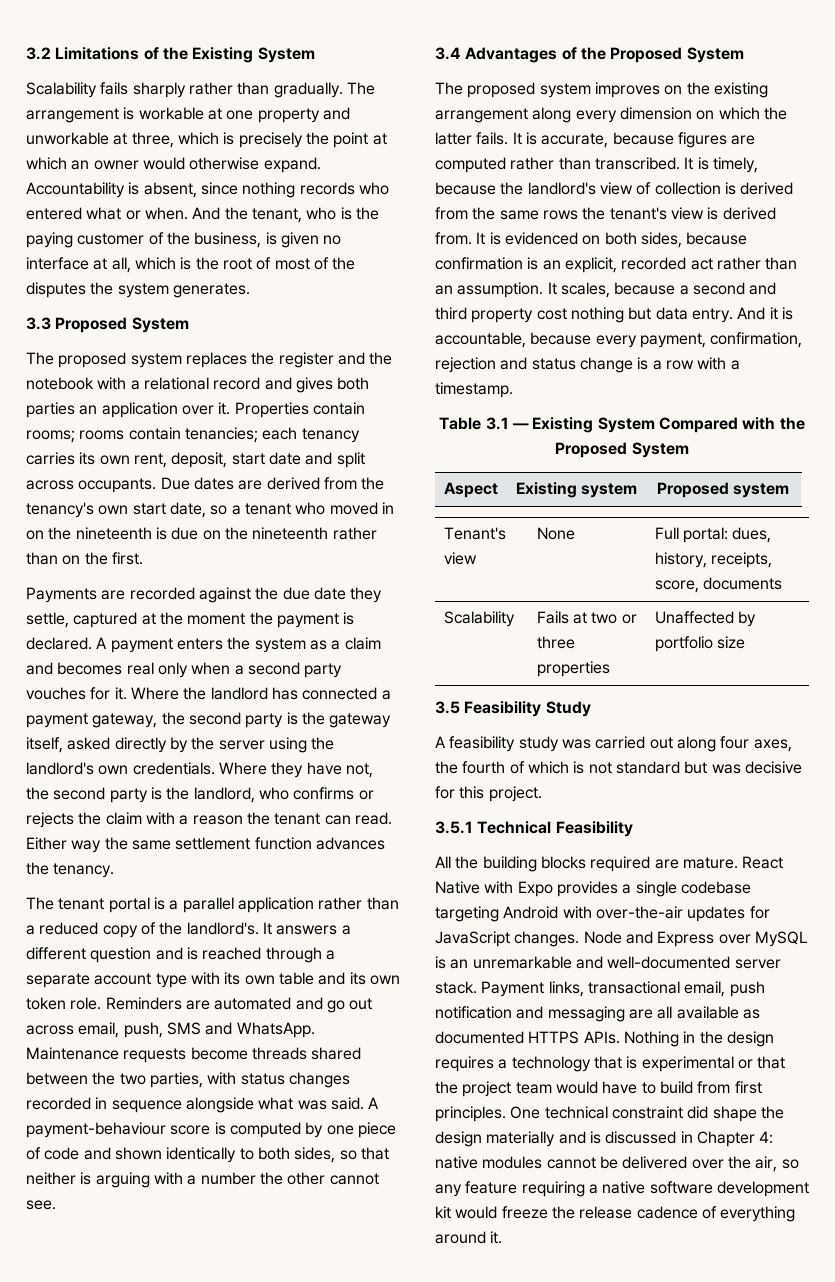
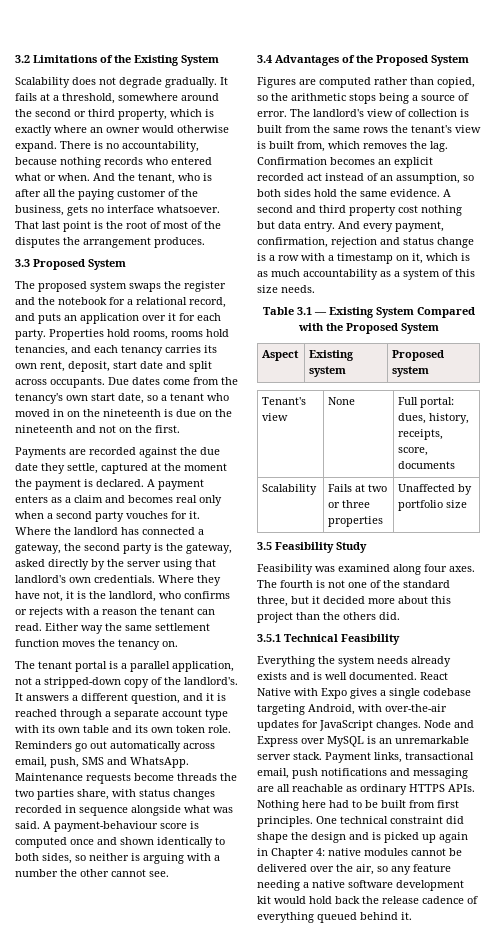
- Scalability fails sharply rather than gradually. The arrangement is workable at one property and unworkable at three, which is precisely the point at which an owner would otherwise expand.
+ Scalability does not degrade gradually. It fails at a threshold, somewhere around the second or third property, which is exactly where an owner would otherwise expand.
- Accountability is absent, since nothing records who entered what or when.
+ There is no accountability, because nothing records who entered what or when.
- And the tenant, who is the paying customer of the business, is given no interface at all, which is the root of most of the disputes the system generates.
+ And the tenant, who is after all the paying customer of the business, gets no interface whatsoever. That last point is the root of most of the disputes the arrangement produces.
- The proposed system replaces the register and the notebook with a relational record and gives both parties an application over it. Properties contain rooms; rooms contain tenancies; each tenancy carries its own rent, deposit, start date and split across occupants.
+ The proposed system swaps the register and the notebook for a relational record, and puts an application over it for each party. Properties hold rooms, rooms hold tenancies, and each tenancy carries its own rent, deposit, start date and split across occupants.
- Due dates are derived from the tenancy's own start date, so a tenant who moved in on the nineteenth is due on the nineteenth rather than on the first.
+ Due dates come from the tenancy's own start date, so a tenant who moved in on the nineteenth is due on the nineteenth and not on the first.
- A payment enters the system as a claim and becomes real only when a second party vouches for it.
+ A payment enters as a claim and becomes real only when a second party vouches for it.
- Where the landlord has connected a payment gateway, the second party is the gateway itself, asked directly by the server using the landlord's own credentials.
+ Where the landlord has connected a gateway, the second party is the gateway, asked directly by the server using that landlord's own credentials.
- Where they have not, the second party is the landlord, who confirms or rejects the claim with a reason the tenant can read.
+ Where they have not, it is the landlord, who confirms or rejects with a reason the tenant can read.
- Either way the same settlement function advances the tenancy.
+ Either way the same settlement function moves the tenancy on.
- The tenant portal is a parallel application rather than a reduced copy of the landlord's.
+ The tenant portal is a parallel application, not a stripped-down copy of the landlord's.
- It answers a different question and is reached through a separate account type with its own table and its own token role.
+ It answers a different question, and it is reached through a separate account type with its own table and its own token role.
- Reminders are automated and go out across email, push, SMS and WhatsApp.
+ Reminders go out automatically across email, push, SMS and WhatsApp.
- Maintenance requests become threads shared between the two parties, with status changes recorded in sequence alongside what was said.
+ Maintenance requests become threads the two parties share, with status changes recorded in sequence alongside what was said.
- A payment-behaviour score is computed by one piece of code and shown identically to both sides, so that neither is arguing with a number the other cannot see.
+ A payment-behaviour score is computed once and shown identically to both sides, so neither is arguing with a number the other cannot see.
- The proposed system improves on the existing arrangement along every dimension on which the latter fails. It is accurate, because figures are computed rather than transcribed. It is timely, because the landlord's view of collection is derived from the same rows the tenant's view is derived from. It is evidenced on both sides, because confirmation is an explicit, recorded act rather than an assumption. It scales, because a second and third property cost nothing but data entry.
+ Figures are computed rather than copied, so the arithmetic stops being a source of error. The landlord's view of collection is built from the same rows the tenant's view is built from, which removes the lag. Confirmation becomes an explicit recorded act instead of an assumption, so both sides hold the same evidence. A second and third property cost nothing but data entry.
- And it is accountable, because every payment, confirmation, rejection and status change is a row with a timestamp.
+ And every payment, confirmation, rejection and status change is a row with a timestamp on it, which is as much accountability as a system of this size needs.
- A feasibility study was carried out along four axes, the fourth of which is not standard but was decisive for this project.
+ Feasibility was examined along four axes. The fourth is not one of the standard three, but it decided more about this project than the others did.
  3.5.1 Technical Feasibility
- All the building blocks required are mature.
+ Everything the system needs already exists and is well documented.
- React Native with Expo provides a single codebase targeting Android with over-the-air updates for JavaScript changes.
+ React Native with Expo gives a single codebase targeting Android, with over-the-air updates for JavaScript changes.
- Node and Express over MySQL is an unremarkable and well-documented server stack.
+ Node and Express over MySQL is an unremarkable server stack.
- Payment links, transactional email, push notification and messaging are all available as documented HTTPS APIs. Nothing in the design requires a technology that is experimental or that the project team would have to build from first principles.
+ Payment links, transactional email, push notifications and messaging are all reachable as ordinary HTTPS APIs. Nothing here had to be built from first principles.
- One technical constraint did shape the design materially and is discussed in Chapter 4: native modules cannot be delivered over the air, so any feature requiring a native software development kit would freeze the release cadence of everything around it.
+ One technical constraint did shape the design and is picked up again in Chapter 4: native modules cannot be delivered over the air, so any feature needing a native software development kit would hold back the release cadence of everything queued behind it.

